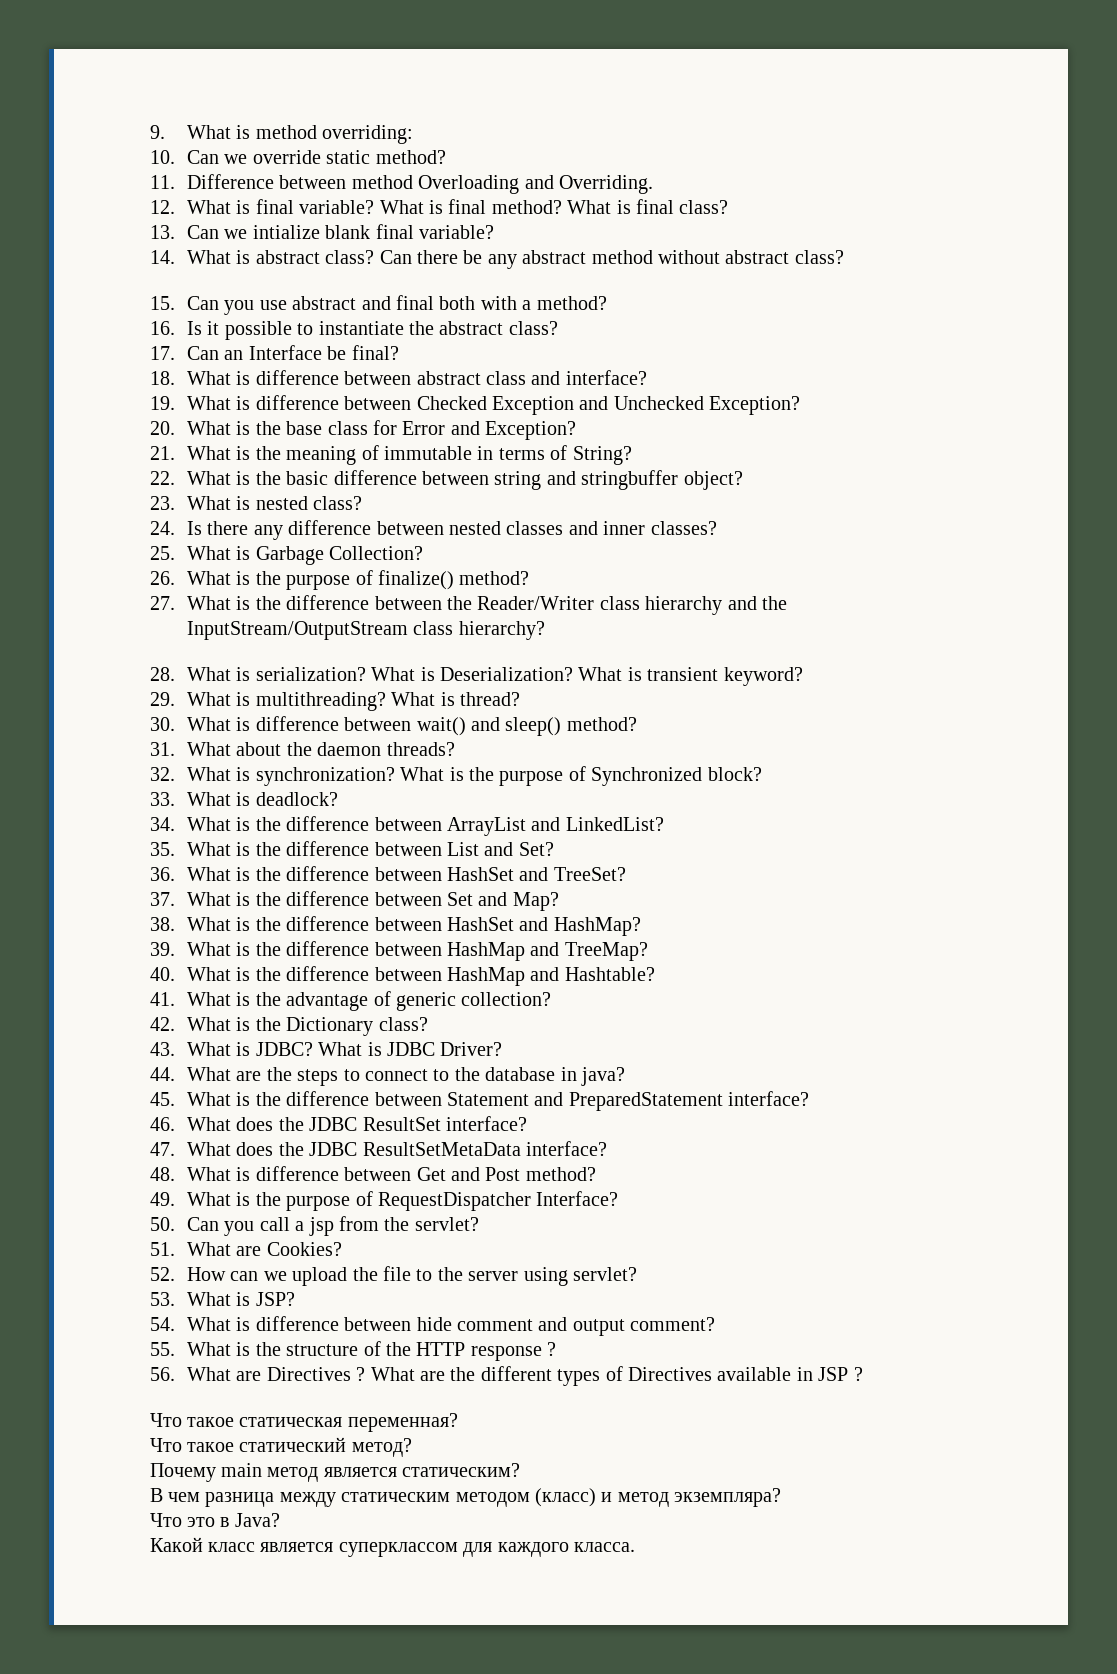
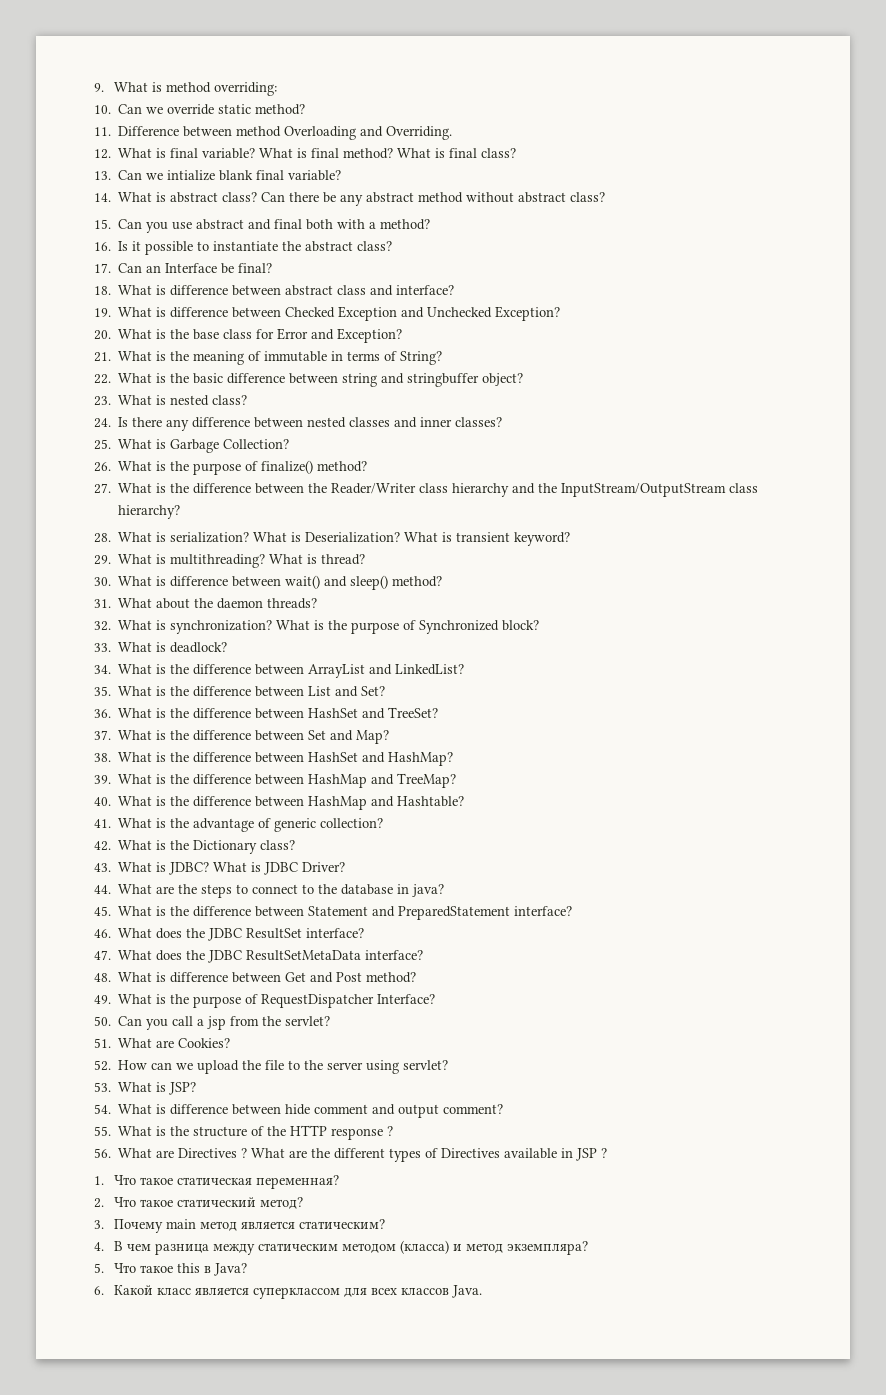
- Что такое статическая переменная?
+ 1. Что такое статическая переменная?
- Что такое статический метод?
+ 2. Что такое статический метод?
- Почему main метод является статическим?
+ 3. Почему main метод является статическим?
- В чем разница между статическим методом (класс) и метод экземпляра?
+ 4. В чем разница между статическим методом (класса) и метод экземпляра?
- Что это в Java?
+ 5. Что такое this в Java?
- Какой класс является суперклассом для каждого класса.
+ 6. Какой класс является суперклассом для всех классов Java.

